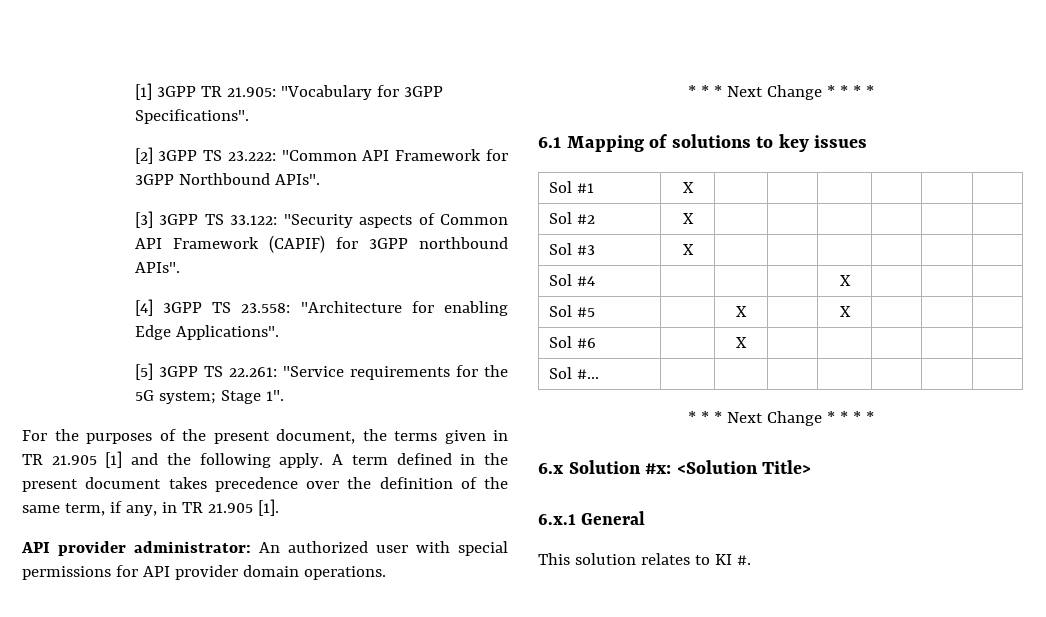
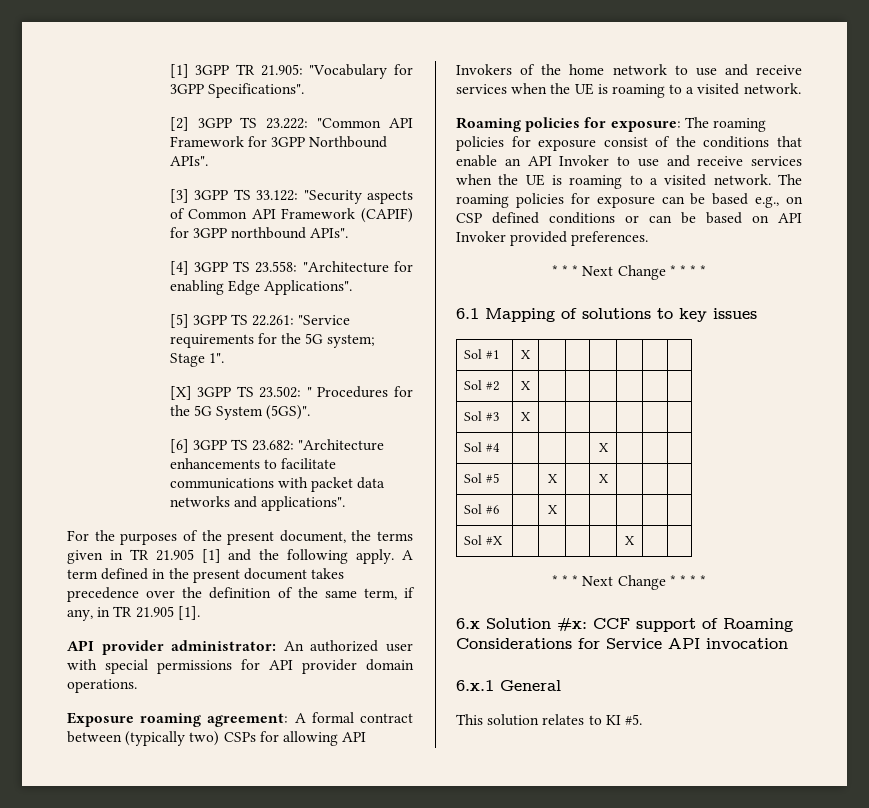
+ [X] 3GPP TS 23.502: " Procedures for the 5G System (5GS)".
+ [6] 3GPP TS 23.682: "Architecture enhancements to facilitate communications with packet data networks and applications".
+ Exposure roaming agreement: A formal contract between (typically two) CSPs for allowing API Invokers of the home network to use and receive services when the UE is roaming to a visited network.
+ Roaming policies for exposure: The roaming policies for exposure consist of the conditions that enable an API Invoker to use and receive services when the UE is roaming to a visited network. The roaming policies for exposure can be based e.g., on CSP defined conditions or can be based on API Invoker provided preferences.
- Sol #... | | | | | | |
+ Sol #X | | | | | X | |
- 6.x Solution #x: <Solution Title>
+ 6.x Solution #x: CCF support of Roaming Considerations for Service API invocation
- This solution relates to KI #.
+ This solution relates to KI #5.

